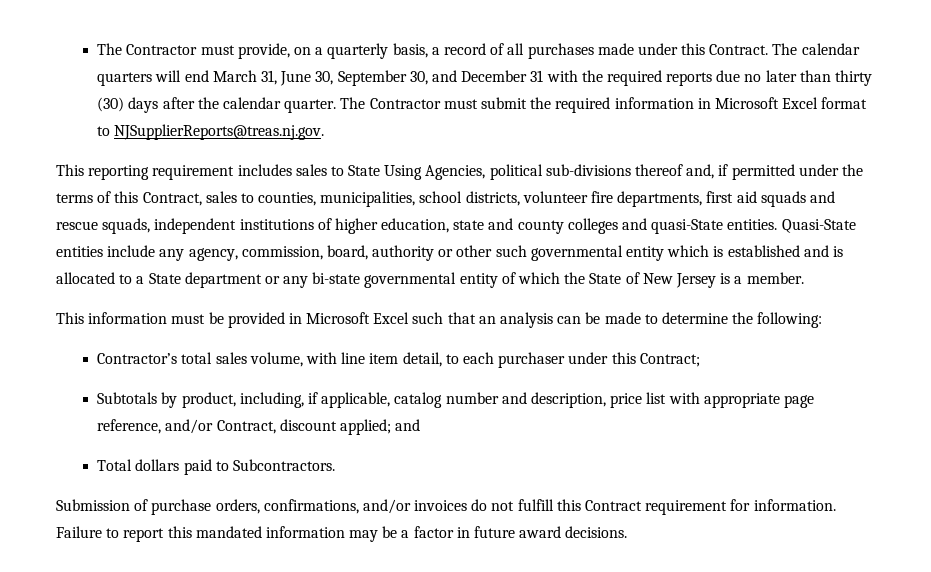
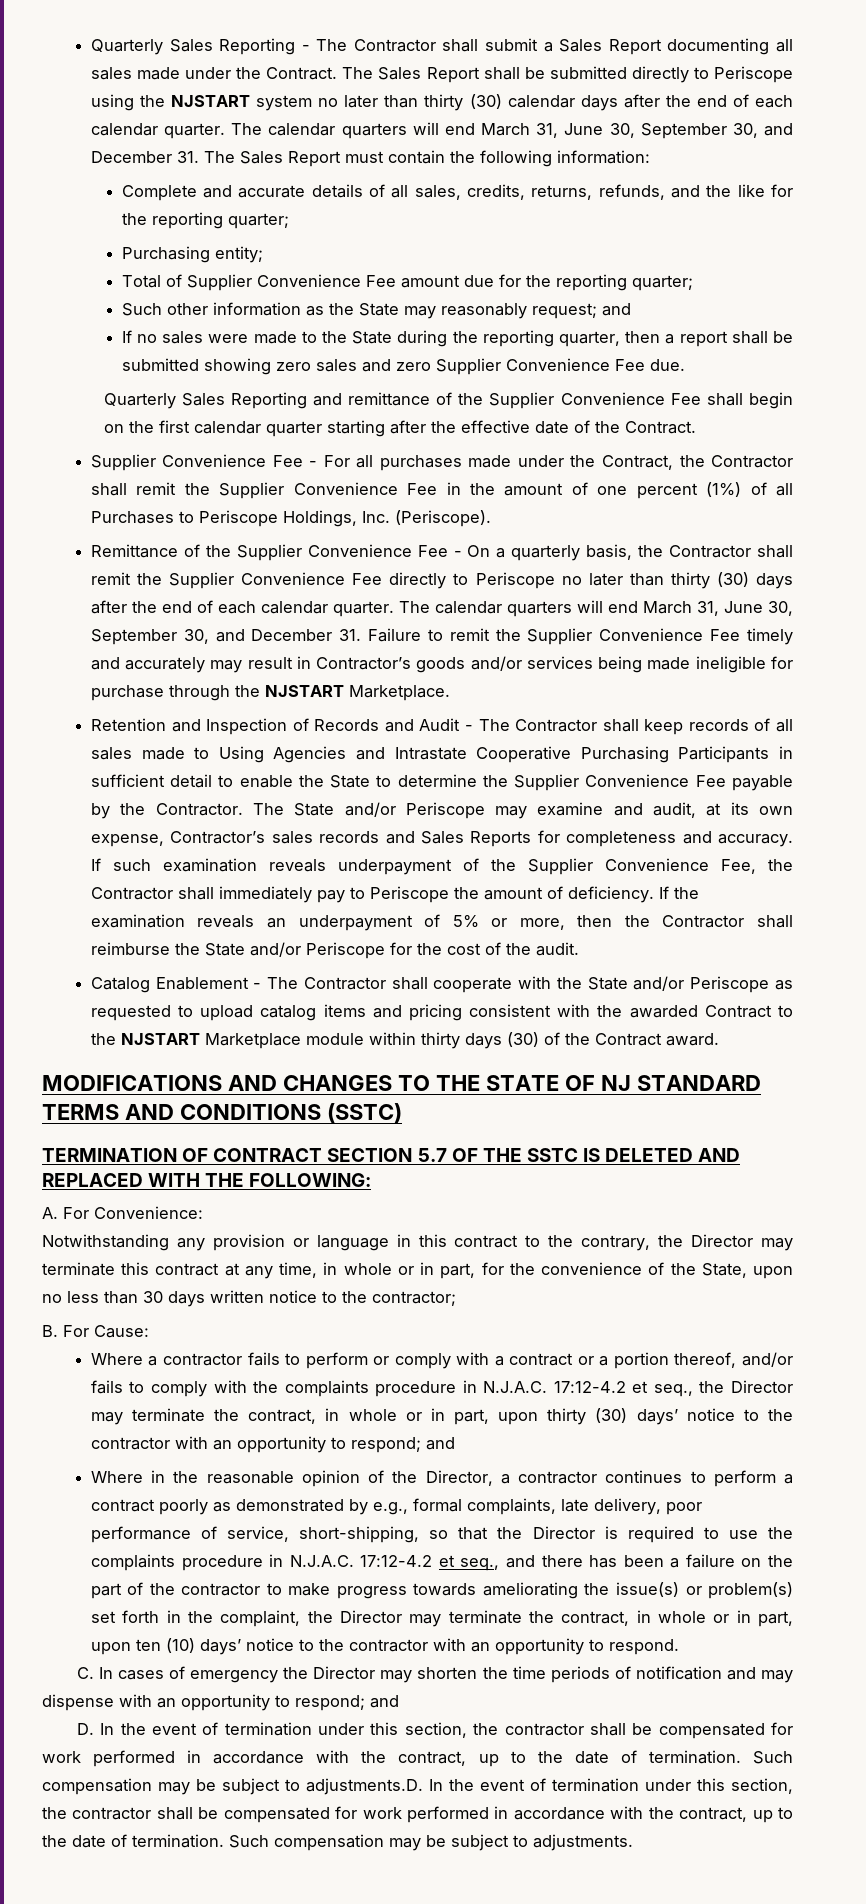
- The Contractor must provide, on a quarterly basis, a record of all purchases made under this Contract.
+ Quarterly Sales Reporting - The Contractor shall submit a Sales Report documenting all sales made under the Contract.
- The calendar quarters will end March 31, June 30, September 30, and December 31 with the required reports due no later than thirty (30) days after the calendar quarter. The Contractor must submit the required information in Microsoft Excel format to NJSupplierReports@treas.nj.gov.
- This reporting requirement includes sales to State Using Agencies, political sub-divisions thereof and, if permitted under the terms of this Contract, sales to counties, municipalities, school districts, volunteer fire departments, first aid squads and rescue squads, independent institutions of higher education, state and county colleges and quasi-State entities. Quasi-State entities include any agency, commission, board, authority or other such governmental entity which is established and is allocated to a State department or any bi-state governmental entity of which the State of New Jersey is a member.
- This information must be provided in Microsoft Excel such that an analysis can be made to determine the following:
- Contractor’s total sales volume, with line item detail, to each purchaser under this Contract;
- Subtotals by product, including, if applicable, catalog number and description, price list with appropriate page reference, and/or Contract, discount applied; and
- Total dollars paid to Subcontractors.
- Submission of purchase orders, confirmations, and/or invoices do not fulfill this Contract requirement for information. Failure to report this mandated information may be a factor in future award decisions.
+ The Sales Report shall be submitted directly to Periscope using the NJSTART system no later than thirty (30) calendar days after the end of each calendar quarter. The calendar quarters will end March 31, June 30, September 30, and December 31. The Sales Report must contain the following information:
+ Complete and accurate details of all sales, credits, returns, refunds, and the like for the reporting quarter;
+ Purchasing entity;
+ Total of Supplier Convenience Fee amount due for the reporting quarter;
+ Such other information as the State may reasonably request; and
+ If no sales were made to the State during the reporting quarter, then a report shall be submitted showing zero sales and zero Supplier Convenience Fee due.
+ Quarterly Sales Reporting and remittance of the Supplier Convenience Fee shall begin on the first calendar quarter starting after the effective date of the Contract.
+ Supplier Convenience Fee - For all purchases made under the Contract, the Contractor shall remit the Supplier Convenience Fee in the amount of one percent (1%) of all Purchases to Periscope Holdings, Inc. (Periscope).
+ Remittance of the Supplier Convenience Fee - On a quarterly basis, the Contractor shall remit the Supplier Convenience Fee directly to Periscope no later than thirty (30) days after the end of each calendar quarter. The calendar quarters will end March 31, June 30, September 30, and December 31. Failure to remit the Supplier Convenience Fee timely and accurately may result in Contractor’s goods and/or services being made ineligible for purchase through the NJSTART Marketplace.
+ Retention and Inspection of Records and Audit - The Contractor shall keep records of all sales made to Using Agencies and Intrastate Cooperative Purchasing Participants in sufficient detail to enable the State to determine the Supplier Convenience Fee payable by the Contractor. The State and/or Periscope may examine and audit, at its own expense, Contractor’s sales records and Sales Reports for completeness and accuracy. If such examination reveals underpayment of the Supplier Convenience Fee, the Contractor shall immediately pay to Periscope the amount of deficiency. If the examination reveals an underpayment of 5% or more, then the Contractor shall reimburse the State and/or Periscope for the cost of the audit.
+ Catalog Enablement - The Contractor shall cooperate with the State and/or Periscope as requested to upload catalog items and pricing consistent with the awarded Contract to the NJSTART Marketplace module within thirty days (30) of the Contract award.
+ MODIFICATIONS AND CHANGES TO THE STATE OF NJ STANDARD TERMS AND CONDITIONS (SSTC)
+ TERMINATION OF CONTRACT SECTION 5.7 OF THE SSTC IS DELETED AND REPLACED WITH THE FOLLOWING:
+ A. For Convenience:
+ Notwithstanding any provision or language in this contract to the contrary, the Director may terminate this contract at any time, in whole or in part, for the convenience of the State, upon no less than 30 days written notice to the contractor;
+ B. For Cause:
+ Where a contractor fails to perform or comply with a contract or a portion thereof, and/or fails to comply with the complaints procedure in N.J.A.C. 17:12-4.2 et seq., the Director may terminate the contract, in whole or in part, upon thirty (30) days’ notice to the contractor with an opportunity to respond; and
+ Where in the reasonable opinion of the Director, a contractor continues to perform a contract poorly as demonstrated by e.g., formal complaints, late delivery, poor performance of service, short-shipping, so that the Director is required to use the complaints procedure in N.J.A.C. 17:12-4.2 et seq., and there has been a failure on the part of the contractor to make progress towards ameliorating the issue(s) or problem(s) set forth in the complaint, the Director may terminate the contract, in whole or in part, upon ten (10) days’ notice to the contractor with an opportunity to respond.
+ C. In cases of emergency the Director may shorten the time periods of notification and may dispense with an opportunity to respond; and
+ D. In the event of termination under this section, the contractor shall be compensated for work performed in accordance with the contract, up to the date of termination. Such compensation may be subject to adjustments.D. In the event of termination under this section, the contractor shall be compensated for work performed in accordance with the contract, up to the date of termination. Such compensation may be subject to adjustments.

